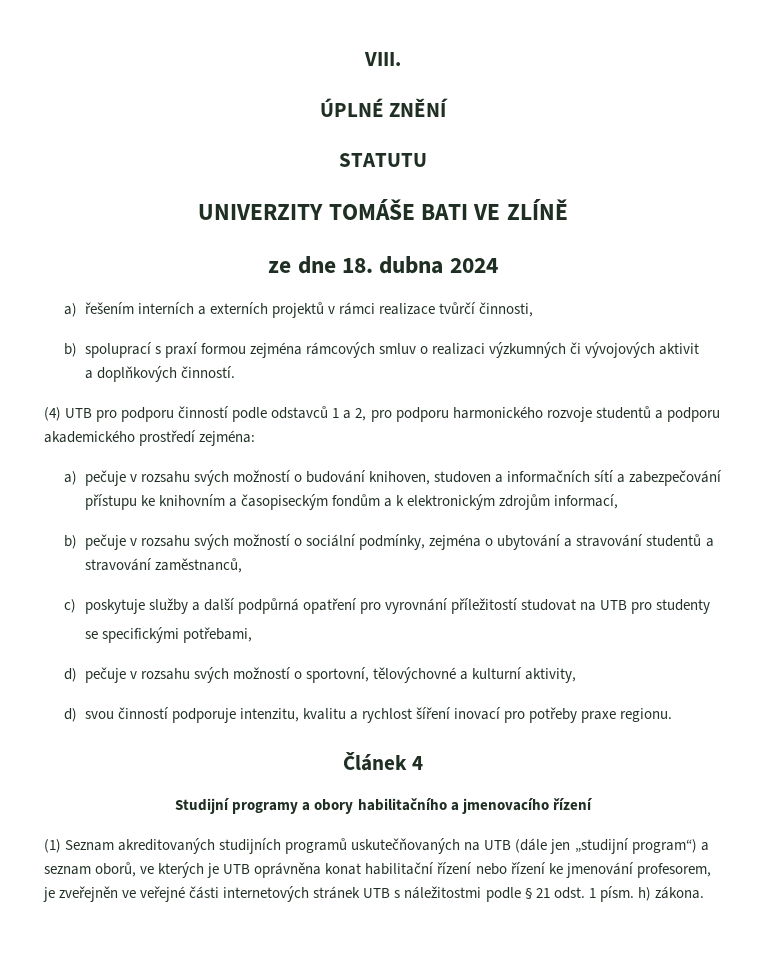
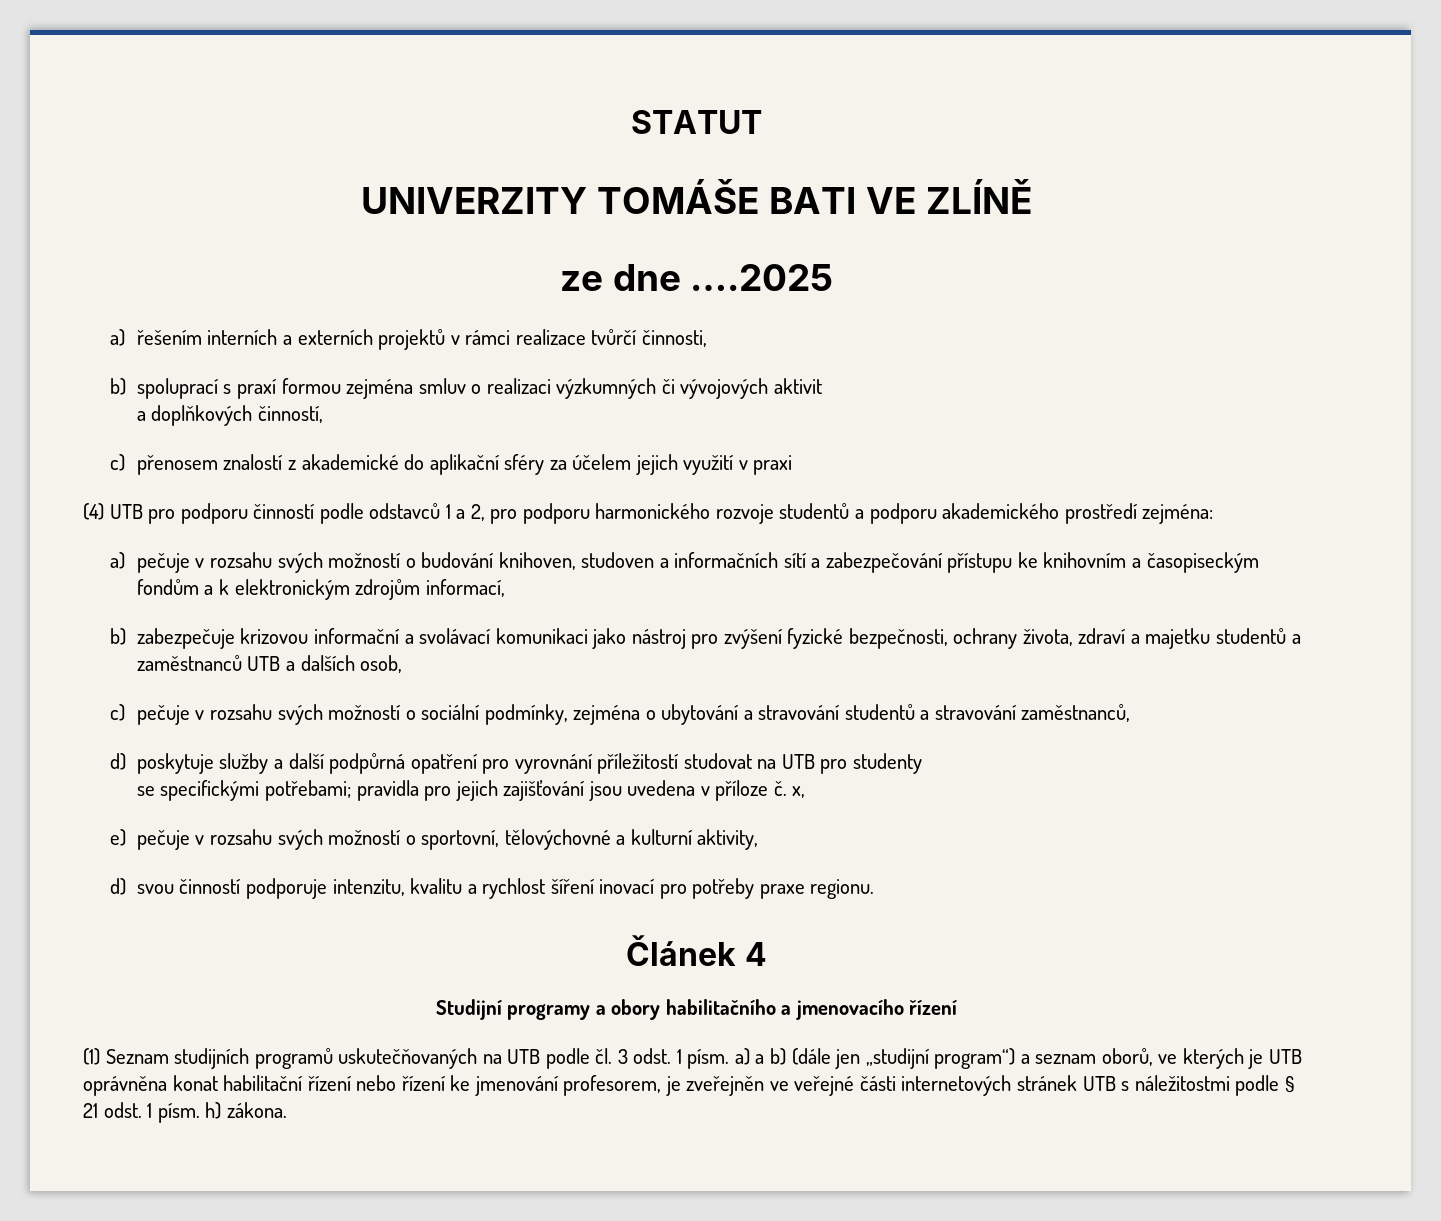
- VIII.
- ÚPLNÉ ZNĚNÍ
- STATUTU
+ STATUT
- ze dne 18. dubna 2024
+ ze dne ….2025
- b) spoluprací s praxí formou zejména rámcových smluv o realizaci výzkumných či vývojových aktivit
+ b) spoluprací s praxí formou zejména smluv o realizaci výzkumných či vývojových aktivit
- a doplňkových činností.
+ a doplňkových činností,
+ c) přenosem znalostí z akademické do aplikační sféry za účelem jejich využití v praxi
- b) pečuje v rozsahu svých možností o sociální podmínky, zejména o ubytování a stravování studentů a stravování zaměstnanců,
+ b) zabezpečuje krizovou informační a svolávací komunikaci jako nástroj pro zvýšení fyzické bezpečnosti, ochrany života, zdraví a majetku studentů a zaměstnanců UTB a dalších osob,
+ c) pečuje v rozsahu svých možností o sociální podmínky, zejména o ubytování a stravování studentů a stravování zaměstnanců,
- c) poskytuje služby a další podpůrná opatření pro vyrovnání příležitostí studovat na UTB pro studenty
+ d) poskytuje služby a další podpůrná opatření pro vyrovnání příležitostí studovat na UTB pro studenty
- se specifickými potřebami,
- d) pečuje v rozsahu svých možností o sportovní, tělovýchovné a kulturní aktivity,
+ se specifickými potřebami; pravidla pro jejich zajišťování jsou uvedena v příloze č. x,
+ e) pečuje v rozsahu svých možností o sportovní, tělovýchovné a kulturní aktivity,
- (1) Seznam akreditovaných studijních programů uskutečňovaných na UTB (dále jen „studijní program“) a seznam oborů, ve kterých je UTB oprávněna konat habilitační řízení nebo řízení ke jmenování profesorem, je zveřejněn ve veřejné části internetových stránek UTB s náležitostmi podle § 21 odst. 1 písm. h) zákona.
+ (1) Seznam studijních programů uskutečňovaných na UTB podle čl. 3 odst. 1 písm. a) a b) (dále jen „studijní program“) a seznam oborů, ve kterých je UTB oprávněna konat habilitační řízení nebo řízení ke jmenování profesorem, je zveřejněn ve veřejné části internetových stránek UTB s náležitostmi podle § 21 odst. 1 písm. h) zákona.

